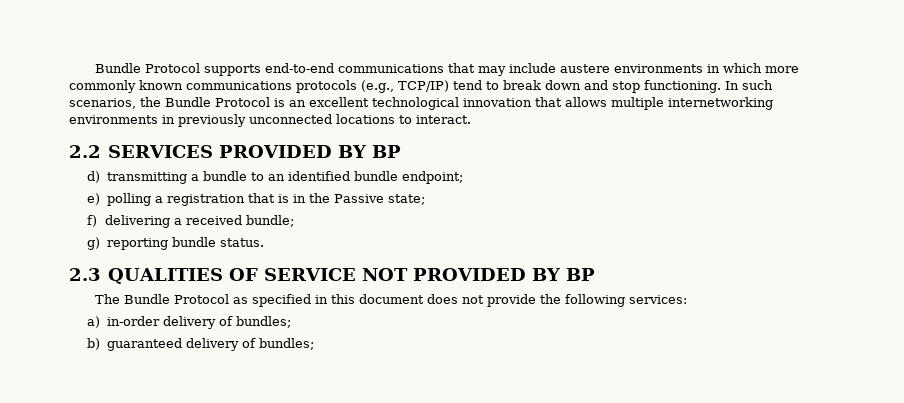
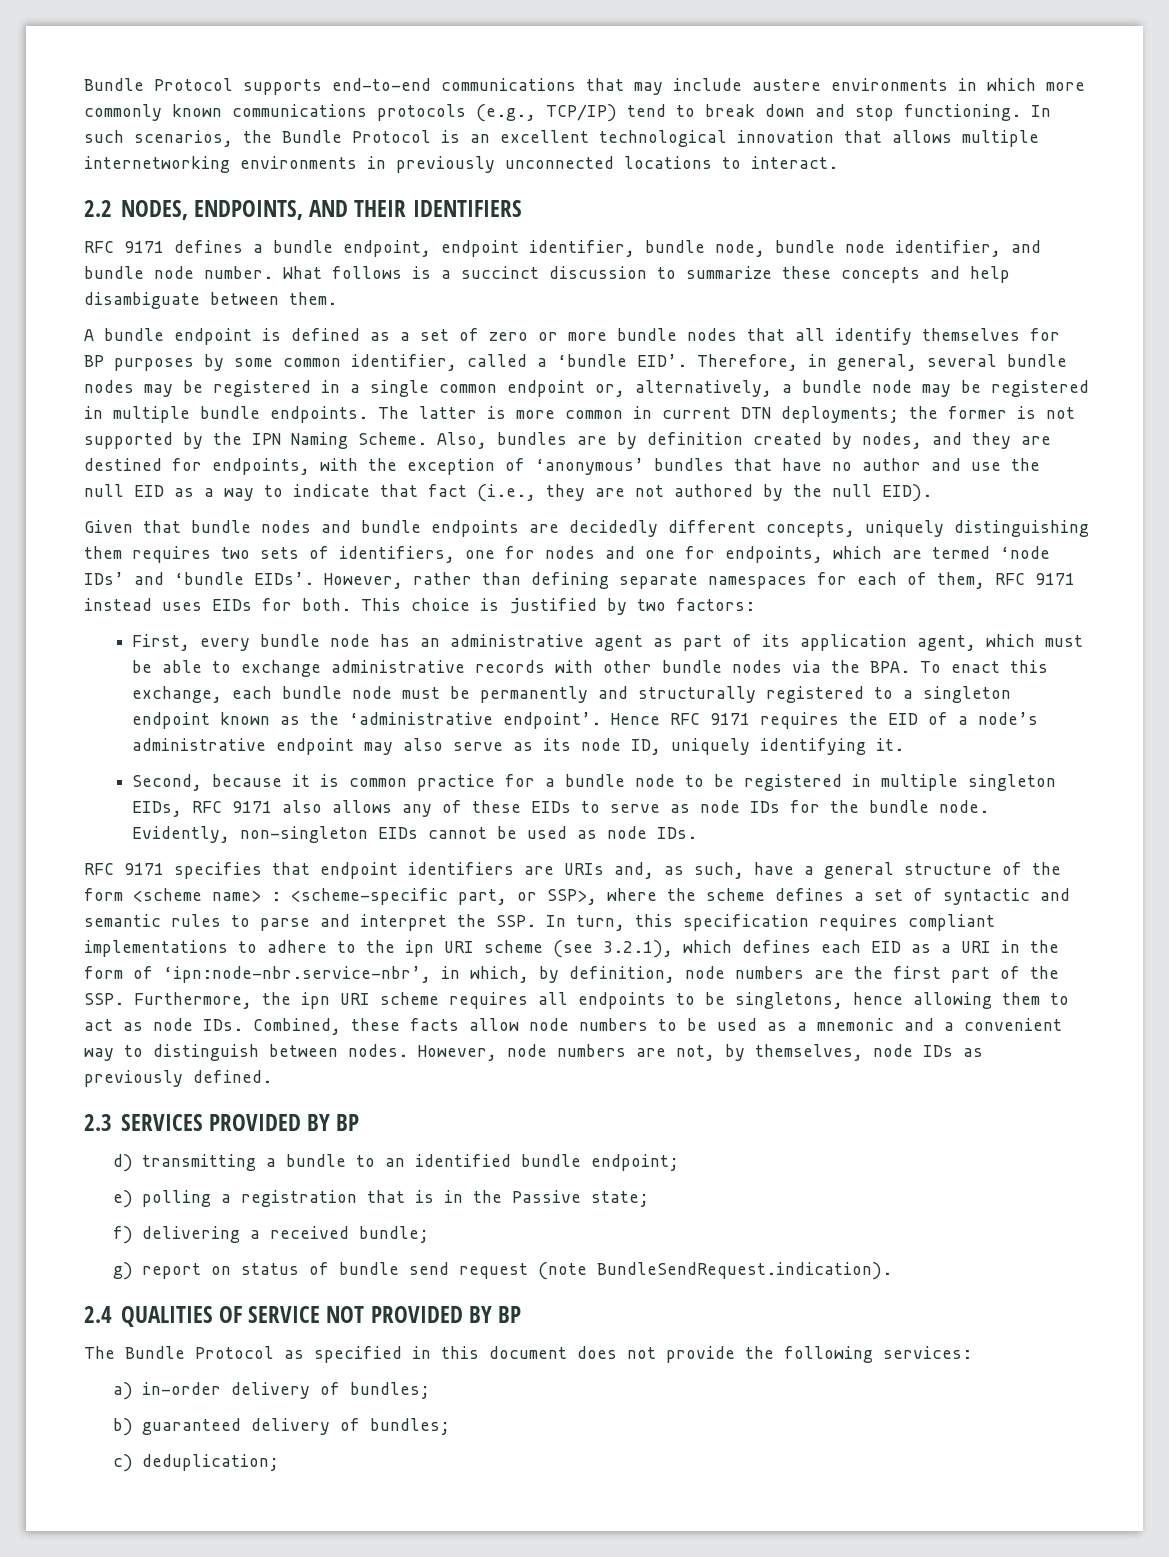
- 2.2 SERVICES PROVIDED BY BP
+ 2.2 NODES, ENDPOINTS, AND THEIR IDENTIFIERS
+ RFC 9171 defines a bundle endpoint, endpoint identifier, bundle node, bundle node identifier, and bundle node number. What follows is a succinct discussion to summarize these concepts and help disambiguate between them.
+ A bundle endpoint is defined as a set of zero or more bundle nodes that all identify themselves for BP purposes by some common identifier, called a ‘bundle EID’. Therefore, in general, several bundle nodes may be registered in a single common endpoint or, alternatively, a bundle node may be registered in multiple bundle endpoints. The latter is more common in current DTN deployments; the former is not supported by the IPN Naming Scheme. Also, bundles are by definition created by nodes, and they are destined for endpoints, with the exception of ‘anonymous’ bundles that have no author and use the null EID as a way to indicate that fact (i.e., they are not authored by the null EID).
+ Given that bundle nodes and bundle endpoints are decidedly different concepts, uniquely distinguishing them requires two sets of identifiers, one for nodes and one for endpoints, which are termed ‘node IDs’ and ‘bundle EIDs’. However, rather than defining separate namespaces for each of them, RFC 9171 instead uses EIDs for both. This choice is justified by two factors:
+ First, every bundle node has an administrative agent as part of its application agent, which must be able to exchange administrative records with other bundle nodes via the BPA. To enact this exchange, each bundle node must be permanently and structurally registered to a singleton endpoint known as the ‘administrative endpoint’. Hence RFC 9171 requires the EID of a node’s administrative endpoint may also serve as its node ID, uniquely identifying it.
+ Second, because it is common practice for a bundle node to be registered in multiple singleton EIDs, RFC 9171 also allows any of these EIDs to serve as node IDs for the bundle node. Evidently, non-singleton EIDs cannot be used as node IDs.
+ RFC 9171 specifies that endpoint identifiers are URIs and, as such, have a general structure of the form <scheme name> : <scheme-specific part, or SSP>, where the scheme defines a set of syntactic and semantic rules to parse and interpret the SSP. In turn, this specification requires compliant implementations to adhere to the ipn URI scheme (see 3.2.1), which defines each EID as a URI in the form of ‘ipn:node-nbr.service-nbr’, in which, by definition, node numbers are the first part of the SSP. Furthermore, the ipn URI scheme requires all endpoints to be singletons, hence allowing them to act as node IDs. Combined, these facts allow node numbers to be used as a mnemonic and a convenient way to distinguish between nodes. However, node numbers are not, by themselves, node IDs as previously defined.
+ 2.3 SERVICES PROVIDED BY BP
- g) reporting bundle status.
- 2.3 QUALITIES OF SERVICE NOT PROVIDED BY BP
+ g) report on status of bundle send request (note BundleSendRequest.indication).
+ 2.4 QUALITIES OF SERVICE NOT PROVIDED BY BP
+ c) deduplication;

